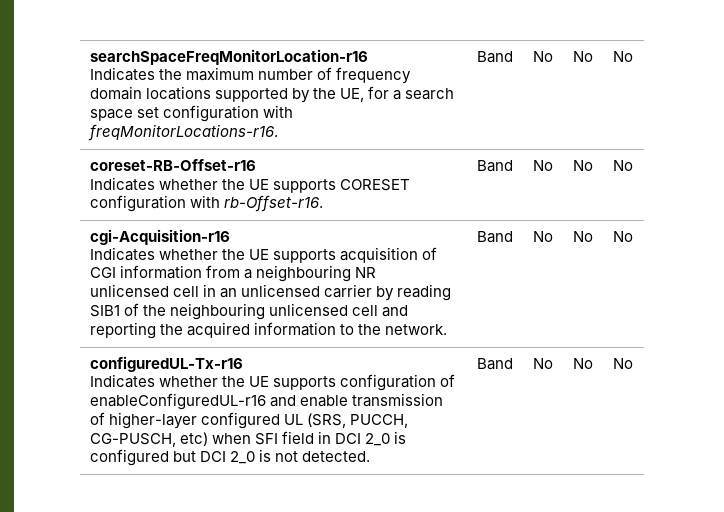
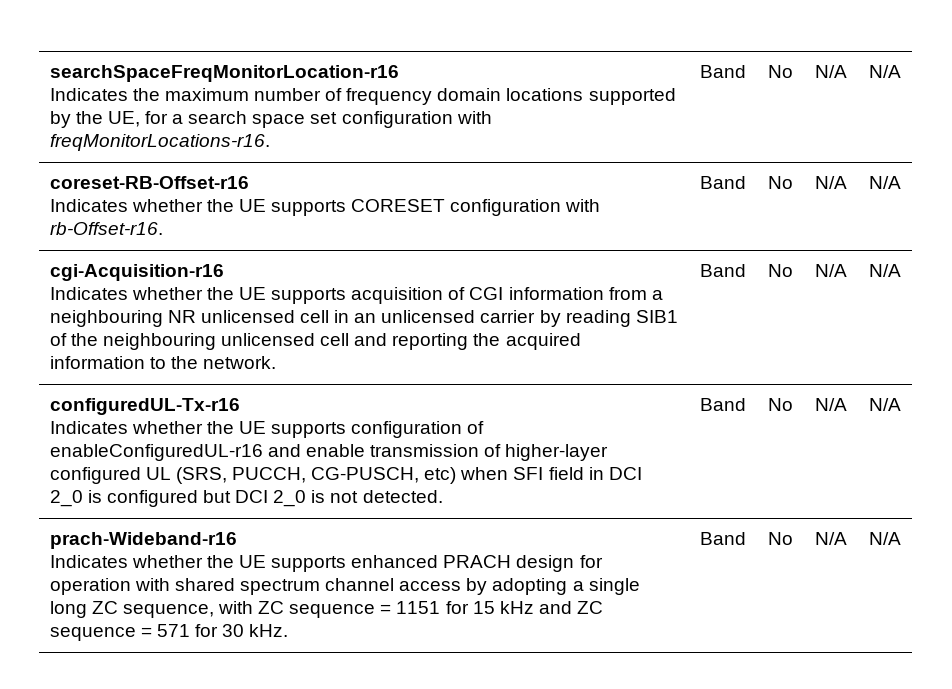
  searchSpaceFreqMonitorLocation-r16
- Indicates the maximum number of frequency domain locations supported by the UE, for a search space set configuration with freqMonitorLocations-r16. | Band | No | No | No
+ Indicates the maximum number of frequency domain locations supported by the UE, for a search space set configuration with freqMonitorLocations-r16. | Band | No | N/A | N/A
  coreset-RB-Offset-r16
- Indicates whether the UE supports CORESET configuration with rb-Offset-r16. | Band | No | No | No
+ Indicates whether the UE supports CORESET configuration with rb-Offset-r16. | Band | No | N/A | N/A
  cgi-Acquisition-r16
- Indicates whether the UE supports acquisition of CGI information from a neighbouring NR unlicensed cell in an unlicensed carrier by reading SIB1 of the neighbouring unlicensed cell and reporting the acquired information to the network. | Band | No | No | No
+ Indicates whether the UE supports acquisition of CGI information from a neighbouring NR unlicensed cell in an unlicensed carrier by reading SIB1 of the neighbouring unlicensed cell and reporting the acquired information to the network. | Band | No | N/A | N/A
  configuredUL-Tx-r16
- Indicates whether the UE supports configuration of enableConfiguredUL-r16 and enable transmission of higher-layer configured UL (SRS, PUCCH, CG-PUSCH, etc) when SFI field in DCI 2_0 is configured but DCI 2_0 is not detected. | Band | No | No | No
+ Indicates whether the UE supports configuration of enableConfiguredUL-r16 and enable transmission of higher-layer configured UL (SRS, PUCCH, CG-PUSCH, etc) when SFI field in DCI 2_0 is configured but DCI 2_0 is not detected. | Band | No | N/A | N/A
+ prach-Wideband-r16
+ Indicates whether the UE supports enhanced PRACH design for operation with shared spectrum channel access by adopting a single long ZC sequence, with ZC sequence = 1151 for 15 kHz and ZC sequence = 571 for 30 kHz. | Band | No | N/A | N/A

